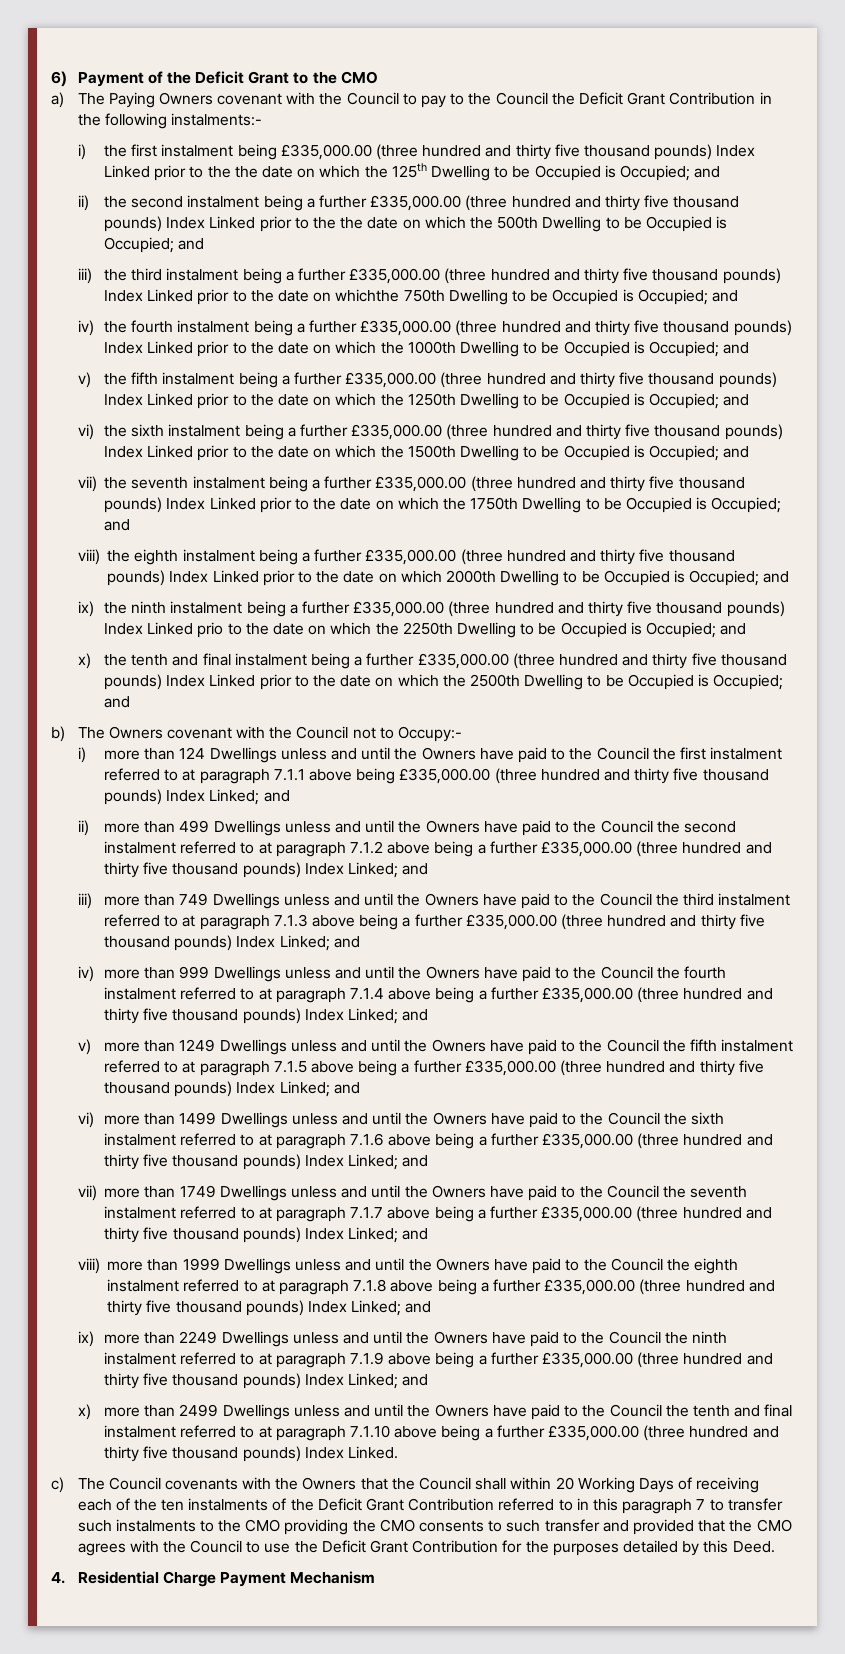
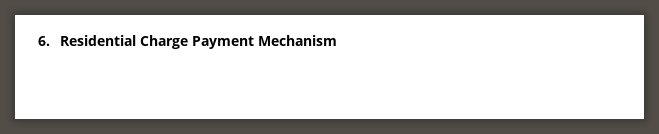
- 6) Payment of the Deficit Grant to the CMO
- a) The Paying Owners covenant with the Council to pay to the Council the Deficit Grant Contribution in the following instalments:-
- i) the first instalment being £335,000.00 (three hundred and thirty five thousand pounds) Index Linked prior to the the date on which the 125th Dwelling to be Occupied is Occupied; and
- ii) the second instalment being a further £335,000.00 (three hundred and thirty five thousand pounds) Index Linked prior to the the date on which the 500th Dwelling to be Occupied is Occupied; and
- iii) the third instalment being a further £335,000.00 (three hundred and thirty five thousand pounds) Index Linked prior to the date on whichthe 750th Dwelling to be Occupied is Occupied; and
- iv) the fourth instalment being a further £335,000.00 (three hundred and thirty five thousand pounds) Index Linked prior to the date on which the 1000th Dwelling to be Occupied is Occupied; and
- v) the fifth instalment being a further £335,000.00 (three hundred and thirty five thousand pounds) Index Linked prior to the date on which the 1250th Dwelling to be Occupied is Occupied; and
- vi) the sixth instalment being a further £335,000.00 (three hundred and thirty five thousand pounds) Index Linked prior to the date on which the 1500th Dwelling to be Occupied is Occupied; and
- vii) the seventh instalment being a further £335,000.00 (three hundred and thirty five thousand pounds) Index Linked prior to the date on which the 1750th Dwelling to be Occupied is Occupied; and
- viii) the eighth instalment being a further £335,000.00 (three hundred and thirty five thousand pounds) Index Linked prior to the date on which 2000th Dwelling to be Occupied is Occupied; and
- ix) the ninth instalment being a further £335,000.00 (three hundred and thirty five thousand pounds) Index Linked prio to the date on which the 2250th Dwelling to be Occupied is Occupied; and
- x) the tenth and final instalment being a further £335,000.00 (three hundred and thirty five thousand pounds) Index Linked prior to the date on which the 2500th Dwelling to be Occupied is Occupied; and
- b) The Owners covenant with the Council not to Occupy:-
- i) more than 124 Dwellings unless and until the Owners have paid to the Council the first instalment referred to at paragraph 7.1.1 above being £335,000.00 (three hundred and thirty five thousand pounds) Index Linked; and
- ii) more than 499 Dwellings unless and until the Owners have paid to the Council the second instalment referred to at paragraph 7.1.2 above being a further £335,000.00 (three hundred and thirty five thousand pounds) Index Linked; and
- iii) more than 749 Dwellings unless and until the Owners have paid to the Council the third instalment referred to at paragraph 7.1.3 above being a further £335,000.00 (three hundred and thirty five thousand pounds) Index Linked; and
- iv) more than 999 Dwellings unless and until the Owners have paid to the Council the fourth instalment referred to at paragraph 7.1.4 above being a further £335,000.00 (three hundred and thirty five thousand pounds) Index Linked; and
- v) more than 1249 Dwellings unless and until the Owners have paid to the Council the fifth instalment referred to at paragraph 7.1.5 above being a further £335,000.00 (three hundred and thirty five thousand pounds) Index Linked; and
- vi) more than 1499 Dwellings unless and until the Owners have paid to the Council the sixth instalment referred to at paragraph 7.1.6 above being a further £335,000.00 (three hundred and thirty five thousand pounds) Index Linked; and
- vii) more than 1749 Dwellings unless and until the Owners have paid to the Council the seventh instalment referred to at paragraph 7.1.7 above being a further £335,000.00 (three hundred and thirty five thousand pounds) Index Linked; and
- viii) more than 1999 Dwellings unless and until the Owners have paid to the Council the eighth instalment referred to at paragraph 7.1.8 above being a further £335,000.00 (three hundred and thirty five thousand pounds) Index Linked; and
- ix) more than 2249 Dwellings unless and until the Owners have paid to the Council the ninth instalment referred to at paragraph 7.1.9 above being a further £335,000.00 (three hundred and thirty five thousand pounds) Index Linked; and
- x) more than 2499 Dwellings unless and until the Owners have paid to the Council the tenth and final instalment referred to at paragraph 7.1.10 above being a further £335,000.00 (three hundred and thirty five thousand pounds) Index Linked.
- c) The Council covenants with the Owners that the Council shall within 20 Working Days of receiving each of the ten instalments of the Deficit Grant Contribution referred to in this paragraph 7 to transfer such instalments to the CMO providing the CMO consents to such transfer and provided that the CMO agrees with the Council to use the Deficit Grant Contribution for the purposes detailed by this Deed.
- 4. Residential Charge Payment Mechanism
+ 6. Residential Charge Payment Mechanism

